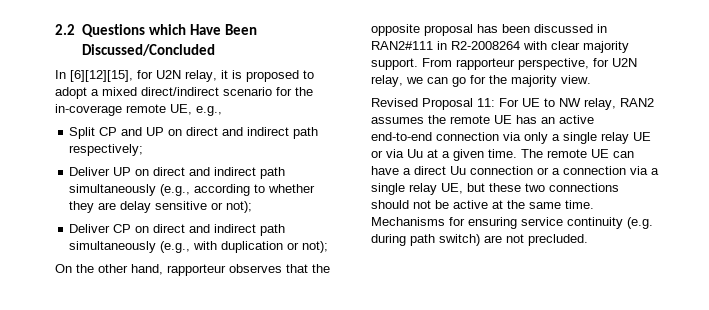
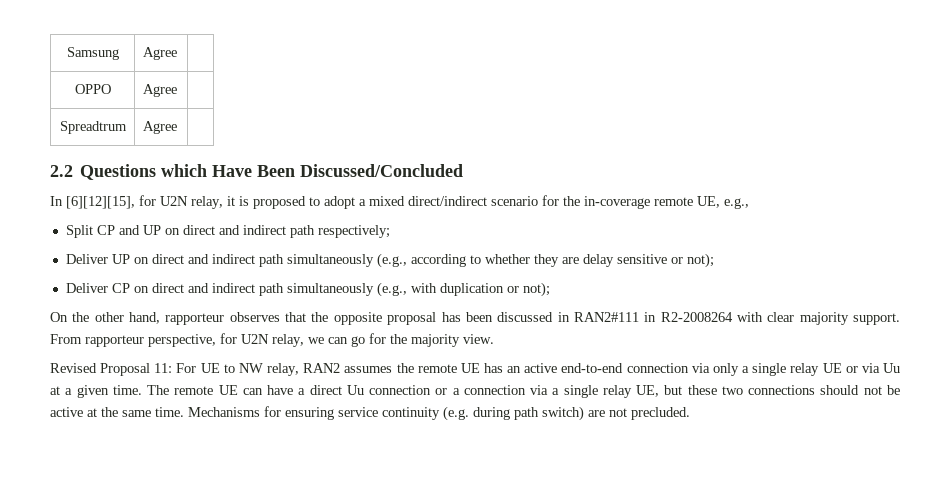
+ Samsung | Agree |
+ OPPO | Agree |
+ Spreadtrum | Agree |

